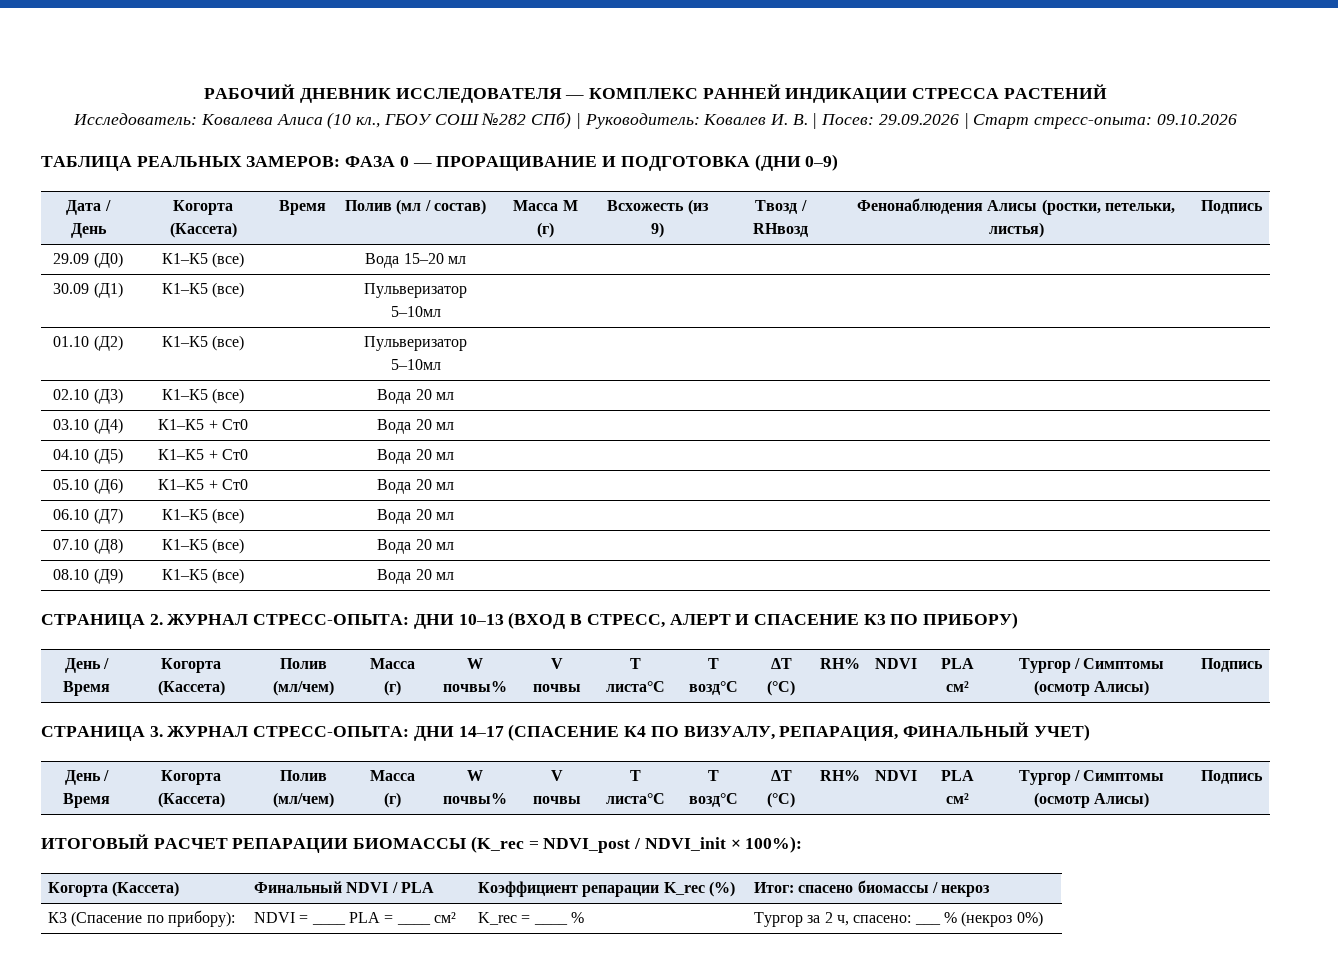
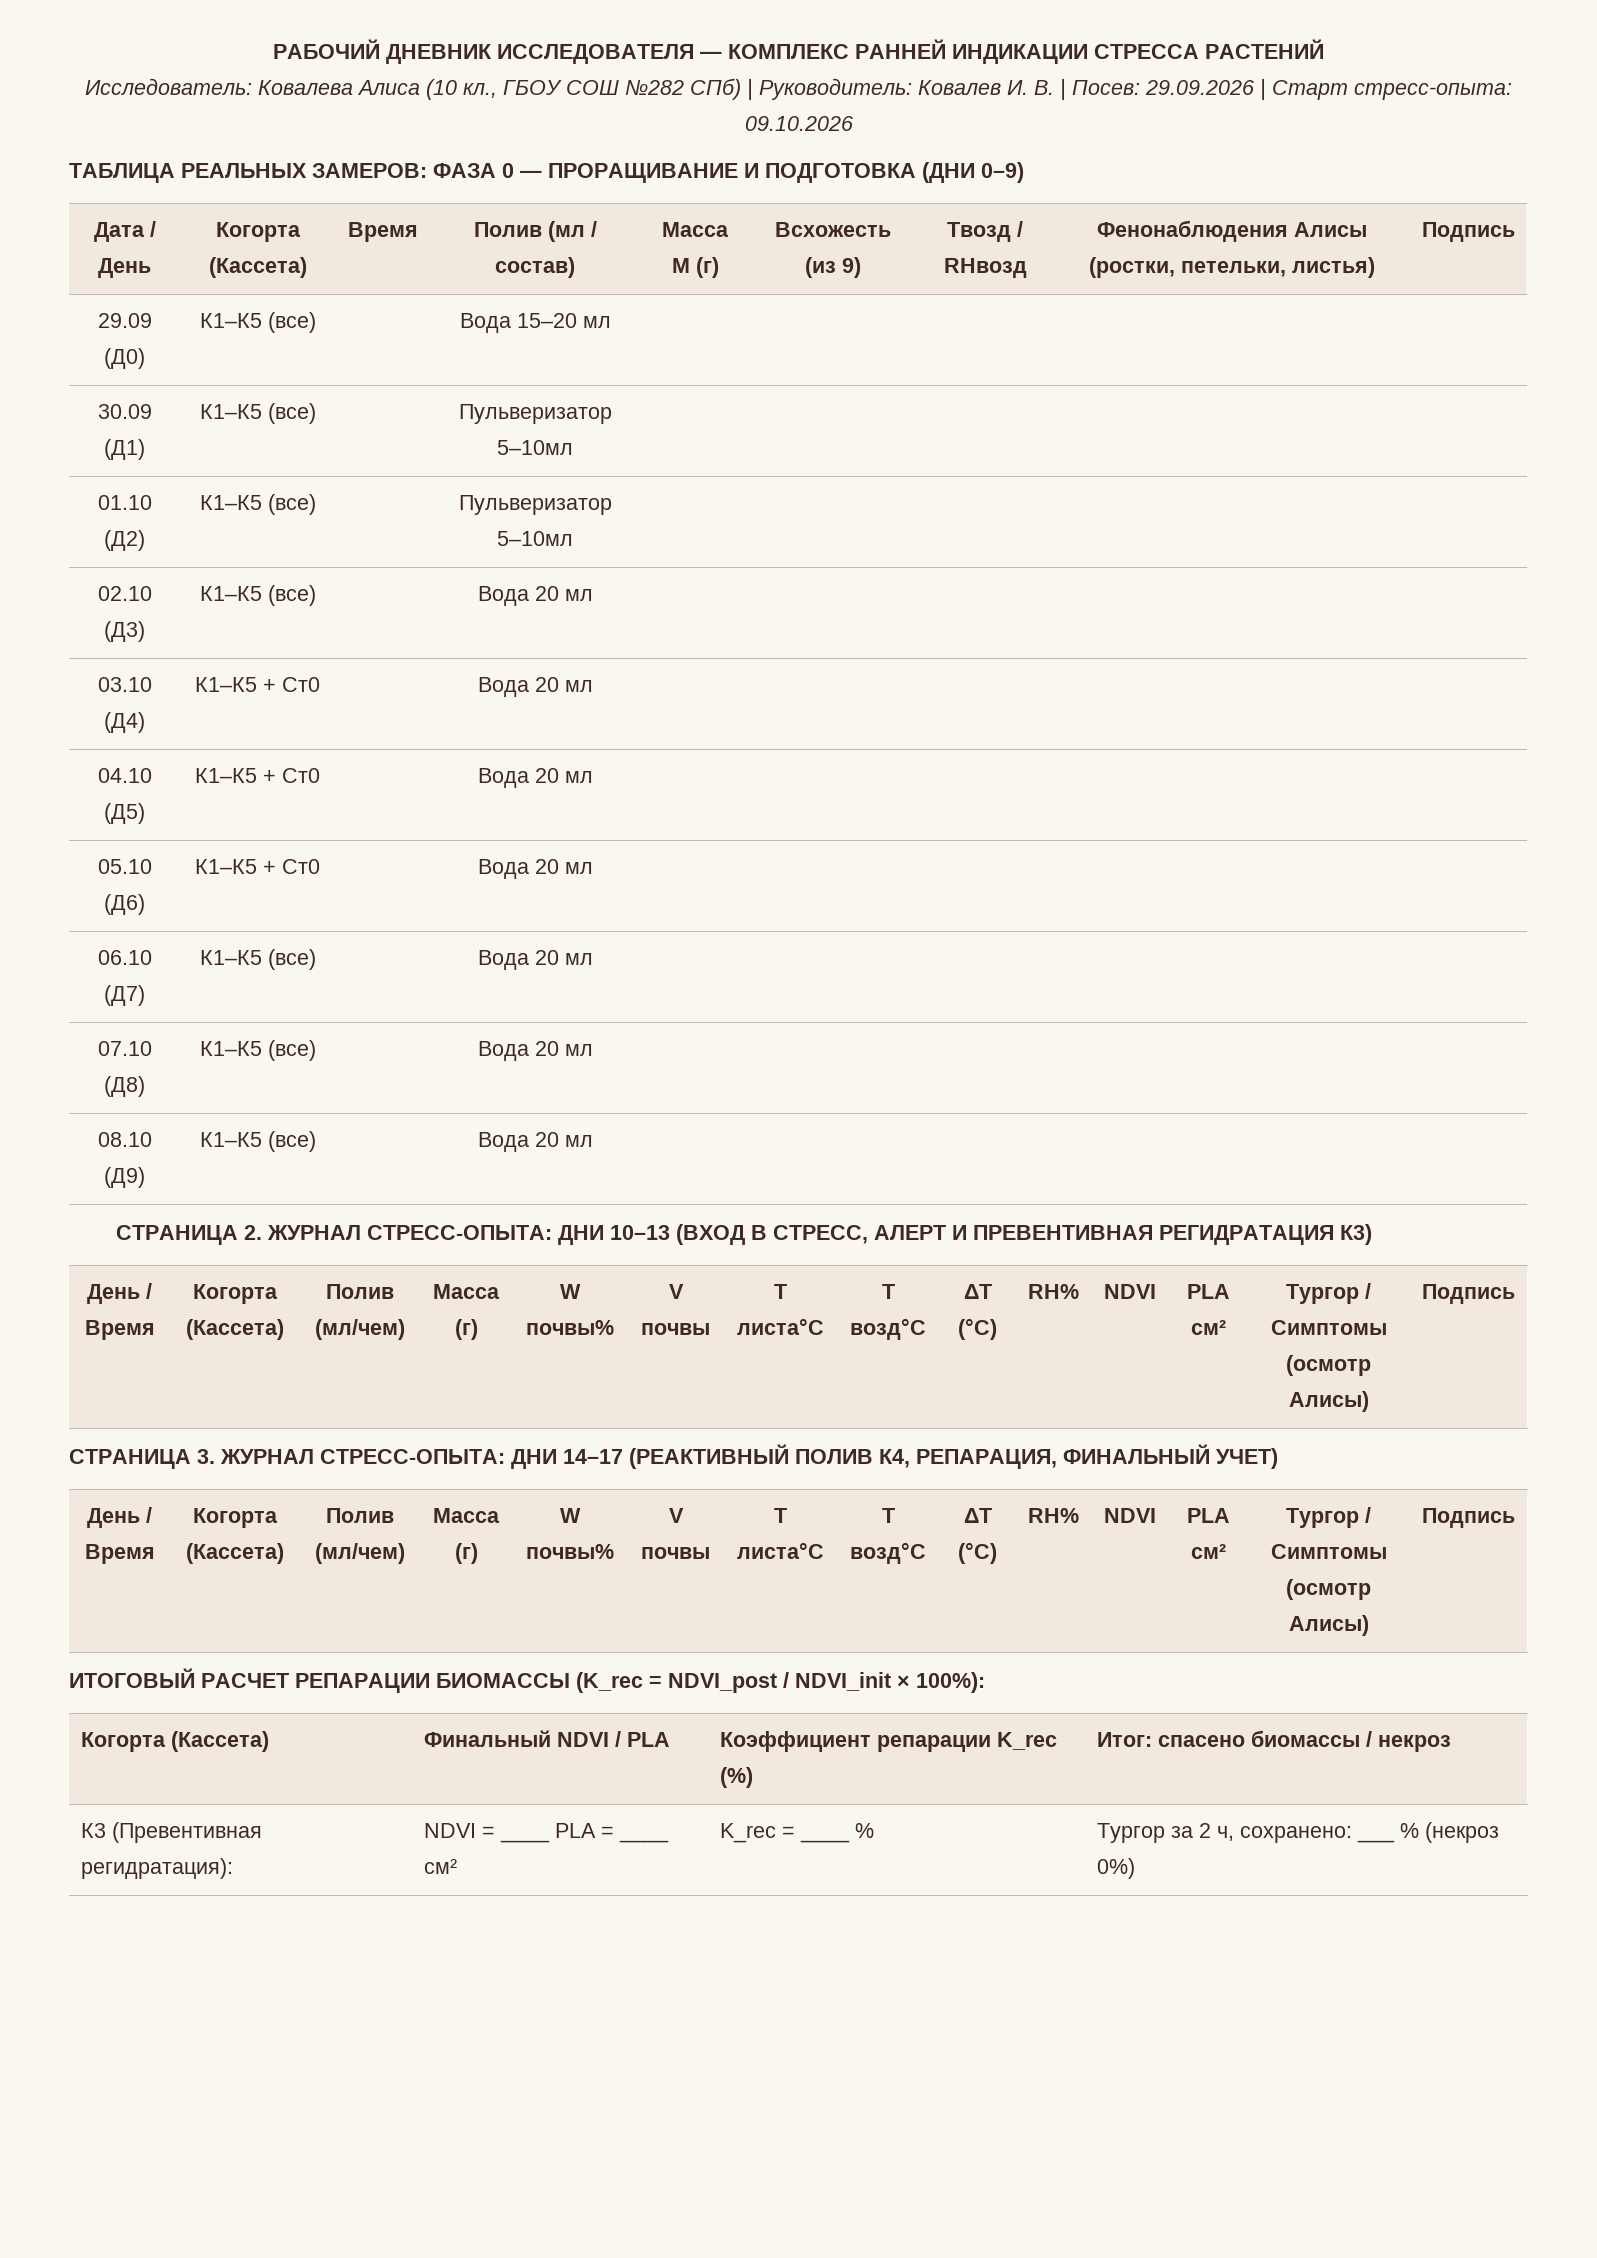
- СТРАНИЦА 2. ЖУРНАЛ СТРЕСС-ОПЫТА: ДНИ 10–13 (ВХОД В СТРЕСС, АЛЕРТ И СПАСЕНИЕ К3 ПО ПРИБОРУ)
+ СТРАНИЦА 2. ЖУРНАЛ СТРЕСС-ОПЫТА: ДНИ 10–13 (ВХОД В СТРЕСС, АЛЕРТ И ПРЕВЕНТИВНАЯ РЕГИДРАТАЦИЯ К3)
- СТРАНИЦА 3. ЖУРНАЛ СТРЕСС-ОПЫТА: ДНИ 14–17 (СПАСЕНИЕ К4 ПО ВИЗУАЛУ, РЕПАРАЦИЯ, ФИНАЛЬНЫЙ УЧЕТ)
+ СТРАНИЦА 3. ЖУРНАЛ СТРЕСС-ОПЫТА: ДНИ 14–17 (РЕАКТИВНЫЙ ПОЛИВ К4, РЕПАРАЦИЯ, ФИНАЛЬНЫЙ УЧЕТ)
- К3 (Спасение по прибору): | NDVI = ____ PLA = ____ см² | K_rec = ____ % | Тургор за 2 ч, спасено: ___ % (некроз 0%)
+ К3 (Превентивная регидратация): | NDVI = ____ PLA = ____ см² | K_rec = ____ % | Тургор за 2 ч, сохранено: ___ % (некроз 0%)

